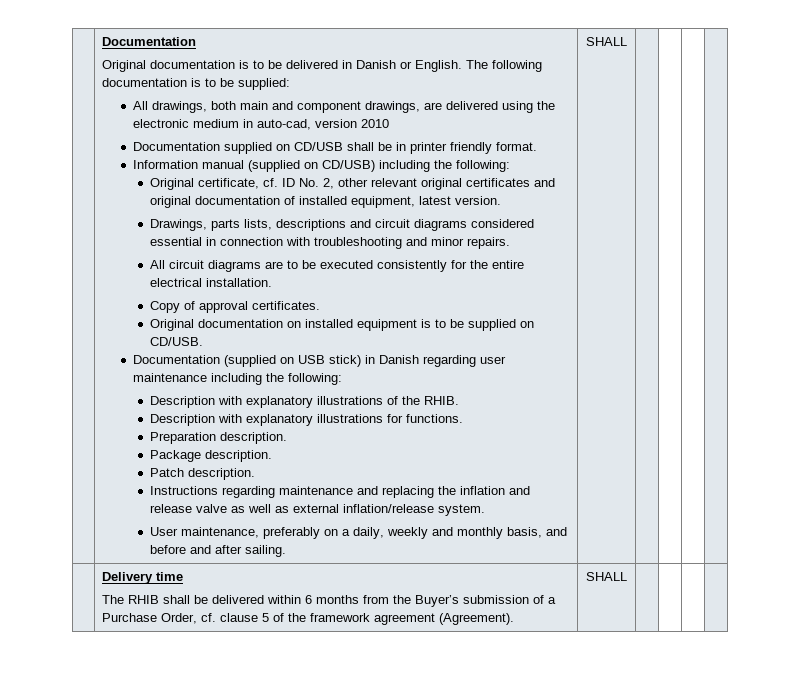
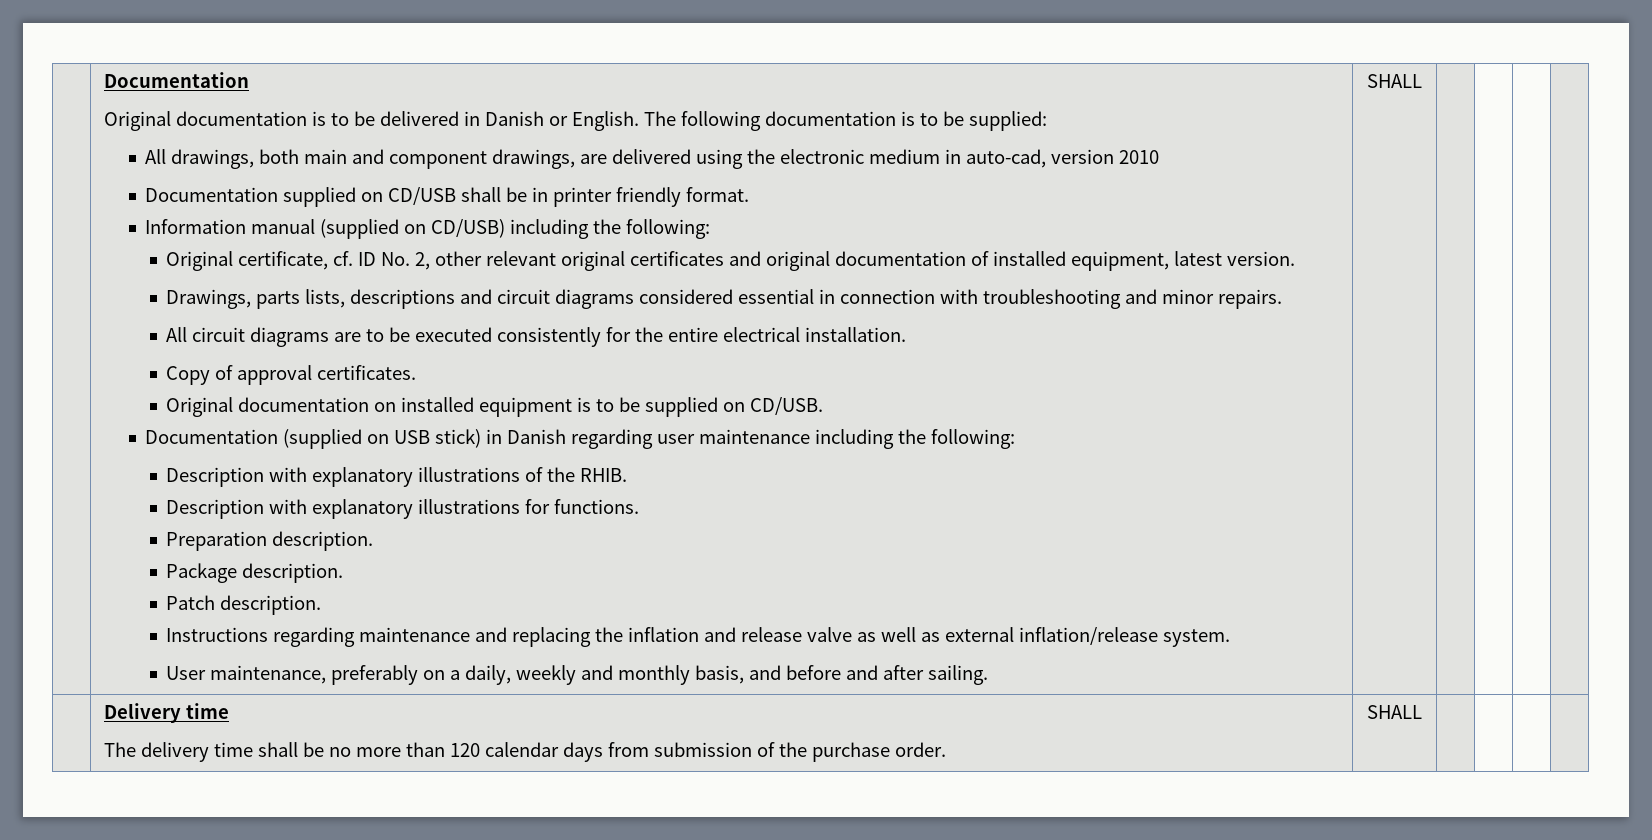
  | Delivery time
- The RHIB shall be delivered within 6 months from the Buyer’s submission of a Purchase Order, cf. clause 5 of the framework agreement (Agreement). | SHALL | | | |
+ The delivery time shall be no more than 120 calendar days from submission of the purchase order. | SHALL | | | |

